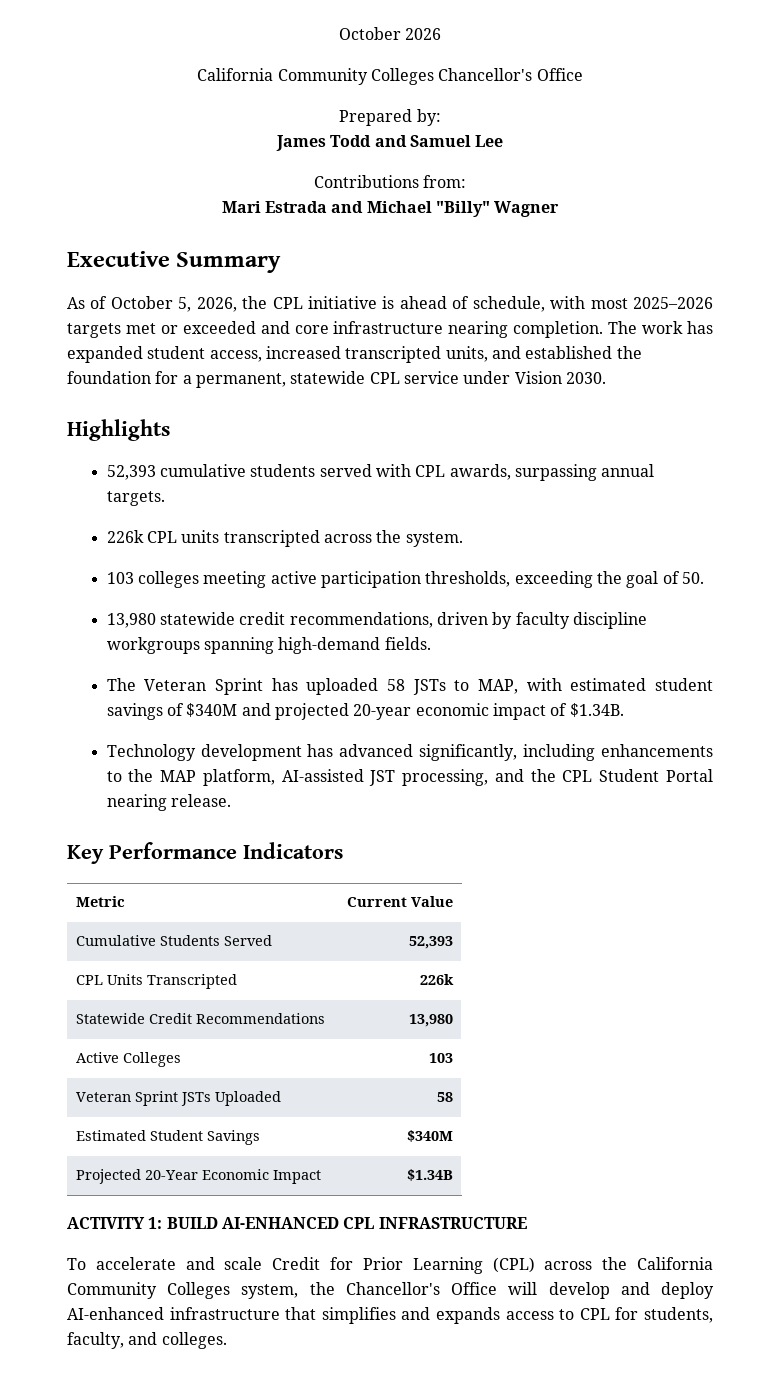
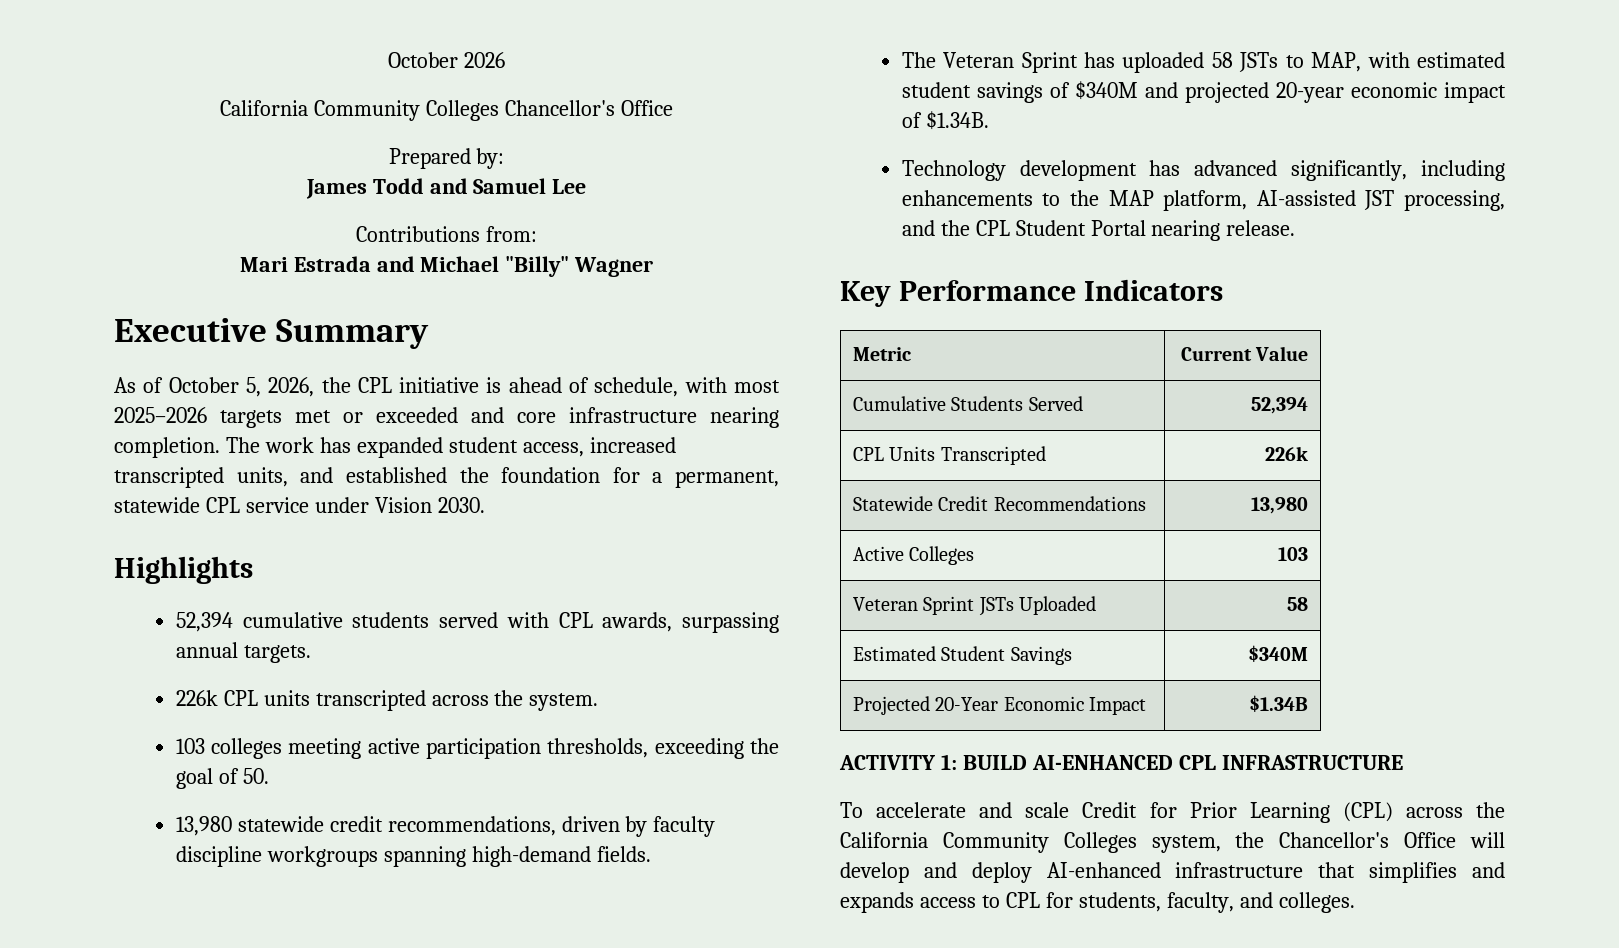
- 52,393 cumulative students served with CPL awards, surpassing annual targets.
+ 52,394 cumulative students served with CPL awards, surpassing annual targets.
- Cumulative Students Served | 52,393
+ Cumulative Students Served | 52,394

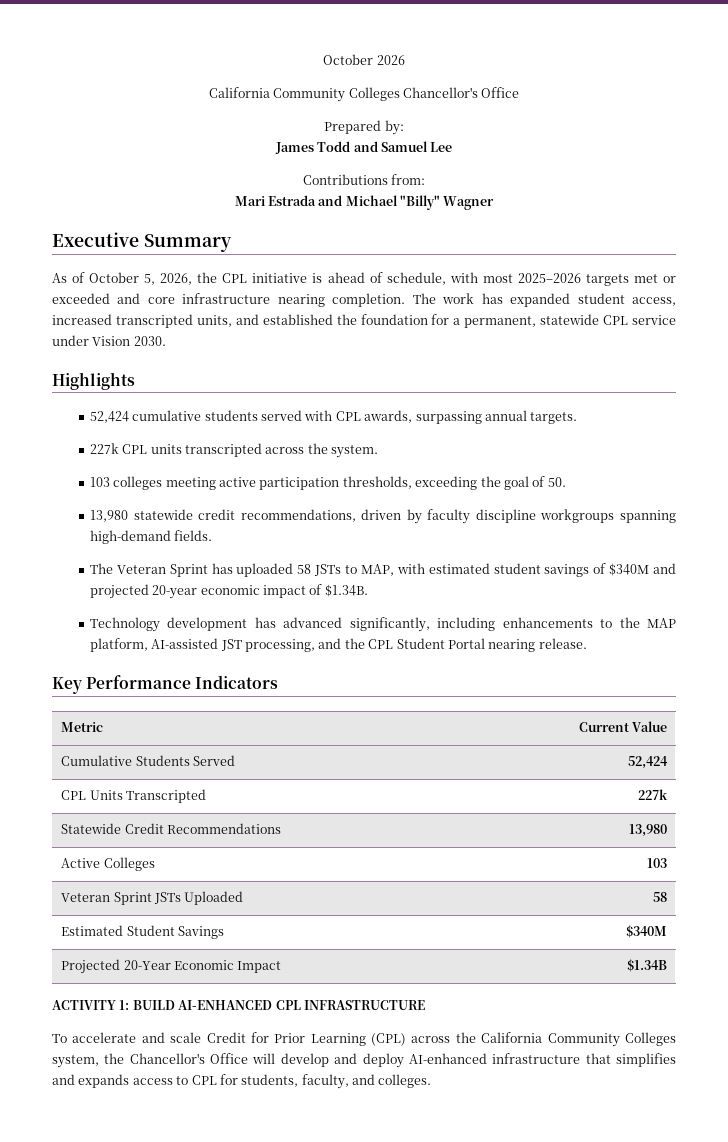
- 52,394 cumulative students served with CPL awards, surpassing annual targets.
+ 52,424 cumulative students served with CPL awards, surpassing annual targets.
- 226k CPL units transcripted across the system.
+ 227k CPL units transcripted across the system.
- Cumulative Students Served | 52,394
+ Cumulative Students Served | 52,424
- CPL Units Transcripted | 226k
+ CPL Units Transcripted | 227k

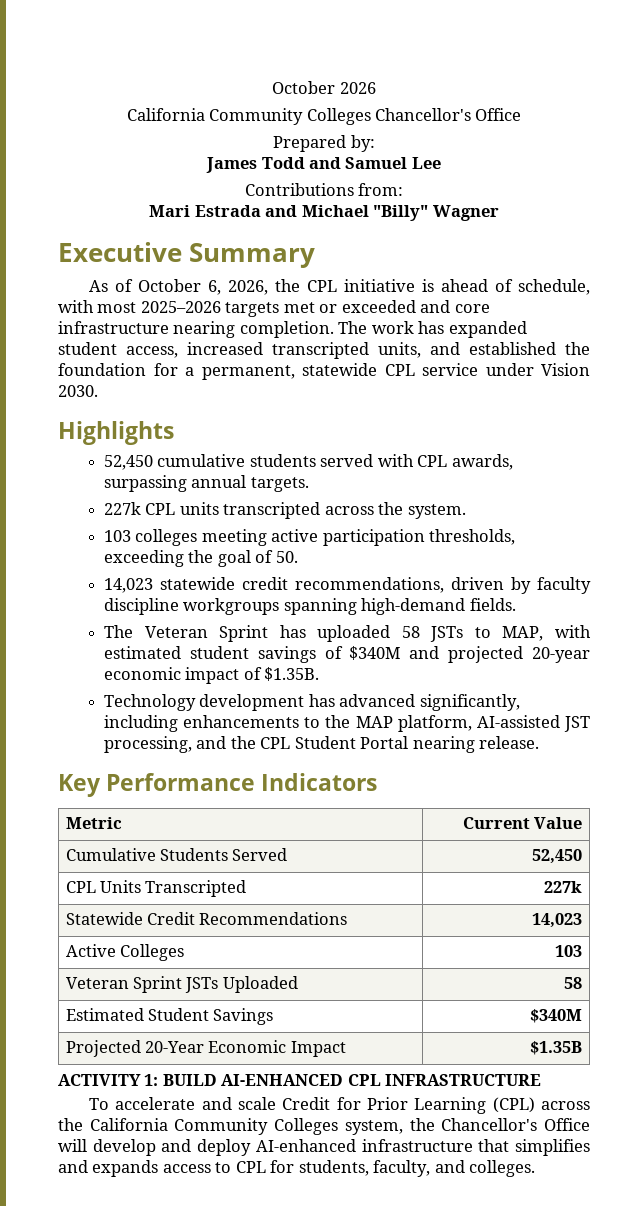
- As of October 5, 2026, the CPL initiative is ahead of schedule, with most 2025–2026 targets met or exceeded and core infrastructure nearing completion.
+ As of October 6, 2026, the CPL initiative is ahead of schedule, with most 2025–2026 targets met or exceeded and core infrastructure nearing completion.
- 52,424 cumulative students served with CPL awards, surpassing annual targets.
+ 52,450 cumulative students served with CPL awards, surpassing annual targets.
- 13,980 statewide credit recommendations, driven by faculty discipline workgroups spanning high-demand fields.
+ 14,023 statewide credit recommendations, driven by faculty discipline workgroups spanning high-demand fields.
- The Veteran Sprint has uploaded 58 JSTs to MAP, with estimated student savings of $340M and projected 20-year economic impact of $1.34B.
+ The Veteran Sprint has uploaded 58 JSTs to MAP, with estimated student savings of $340M and projected 20-year economic impact of $1.35B.
- Cumulative Students Served | 52,424
+ Cumulative Students Served | 52,450
- Statewide Credit Recommendations | 13,980
+ Statewide Credit Recommendations | 14,023
- Projected 20-Year Economic Impact | $1.34B
+ Projected 20-Year Economic Impact | $1.35B

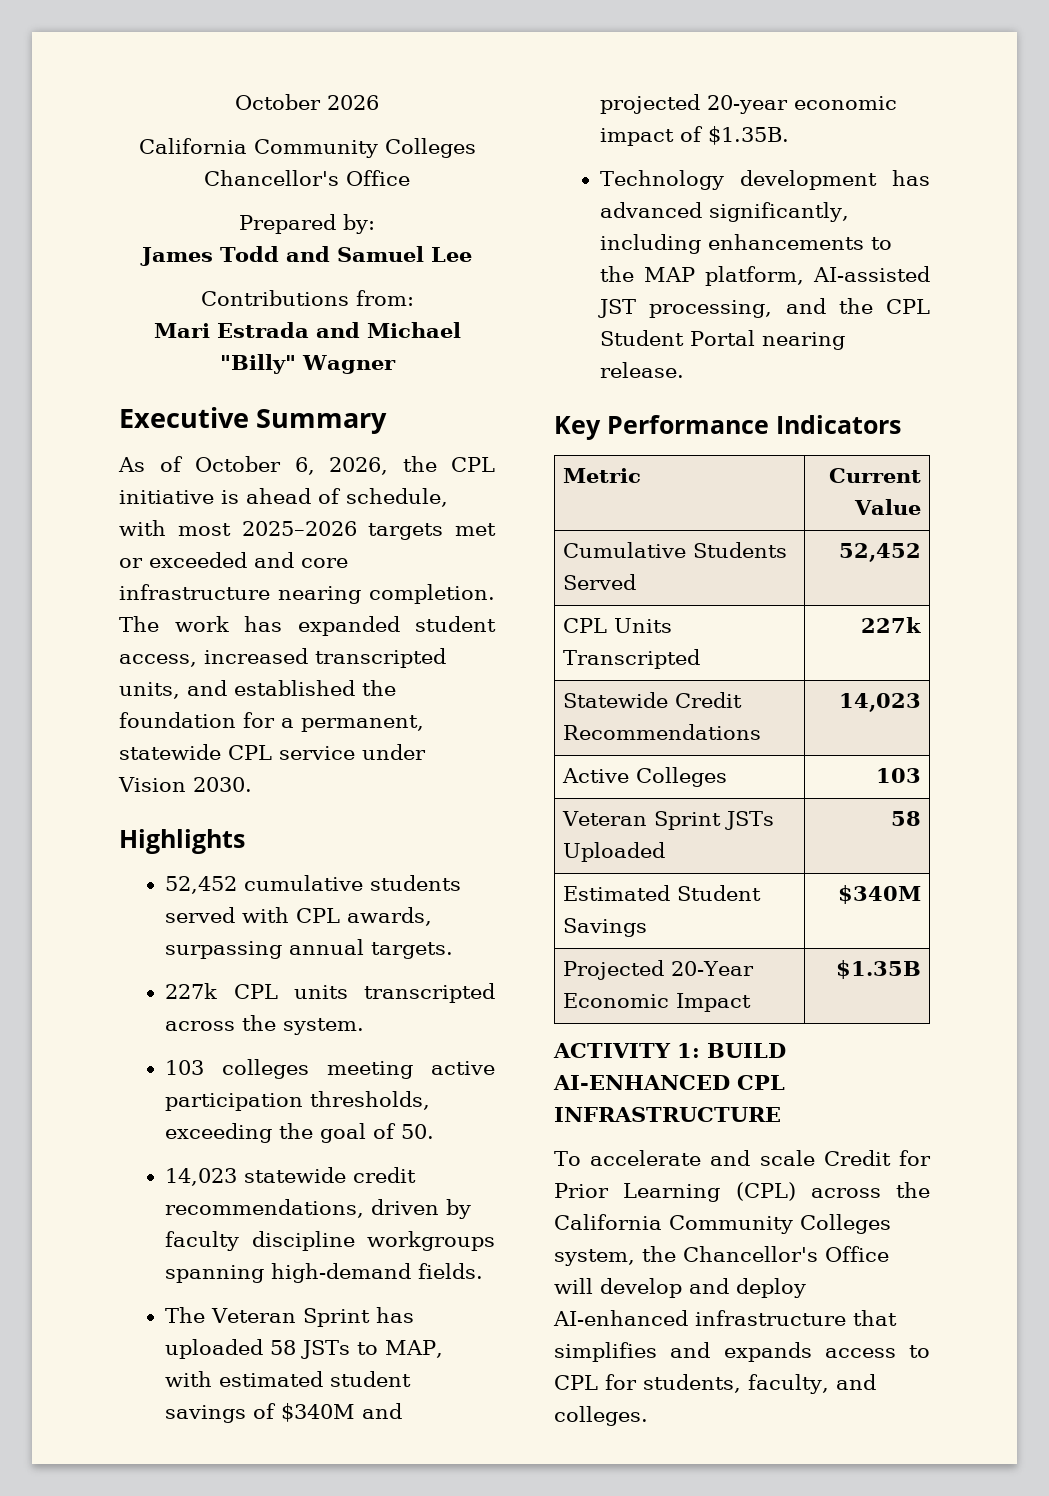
- 52,450 cumulative students served with CPL awards, surpassing annual targets.
+ 52,452 cumulative students served with CPL awards, surpassing annual targets.
- Cumulative Students Served | 52,450
+ Cumulative Students Served | 52,452

